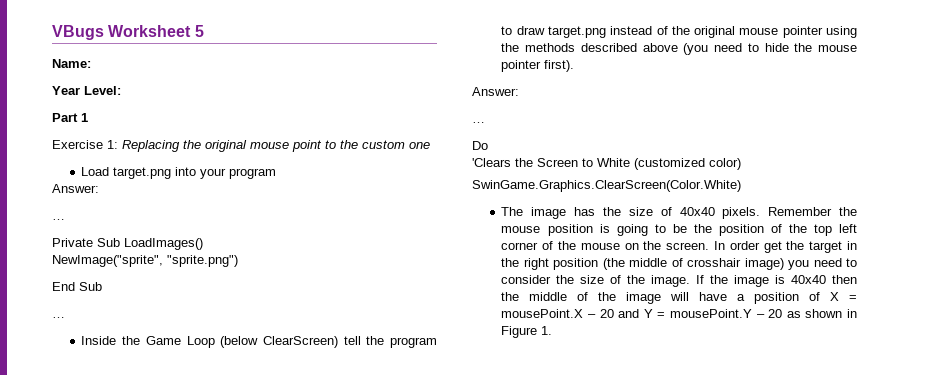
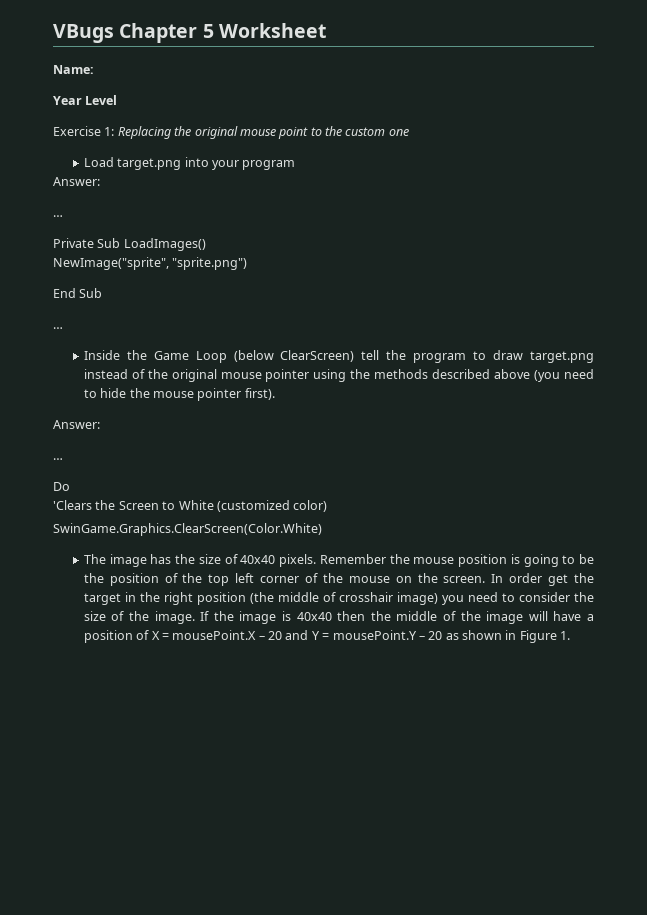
- VBugs Worksheet 5
+ VBugs Chapter 5 Worksheet
- Year Level:
- Part 1
+ Year Level

